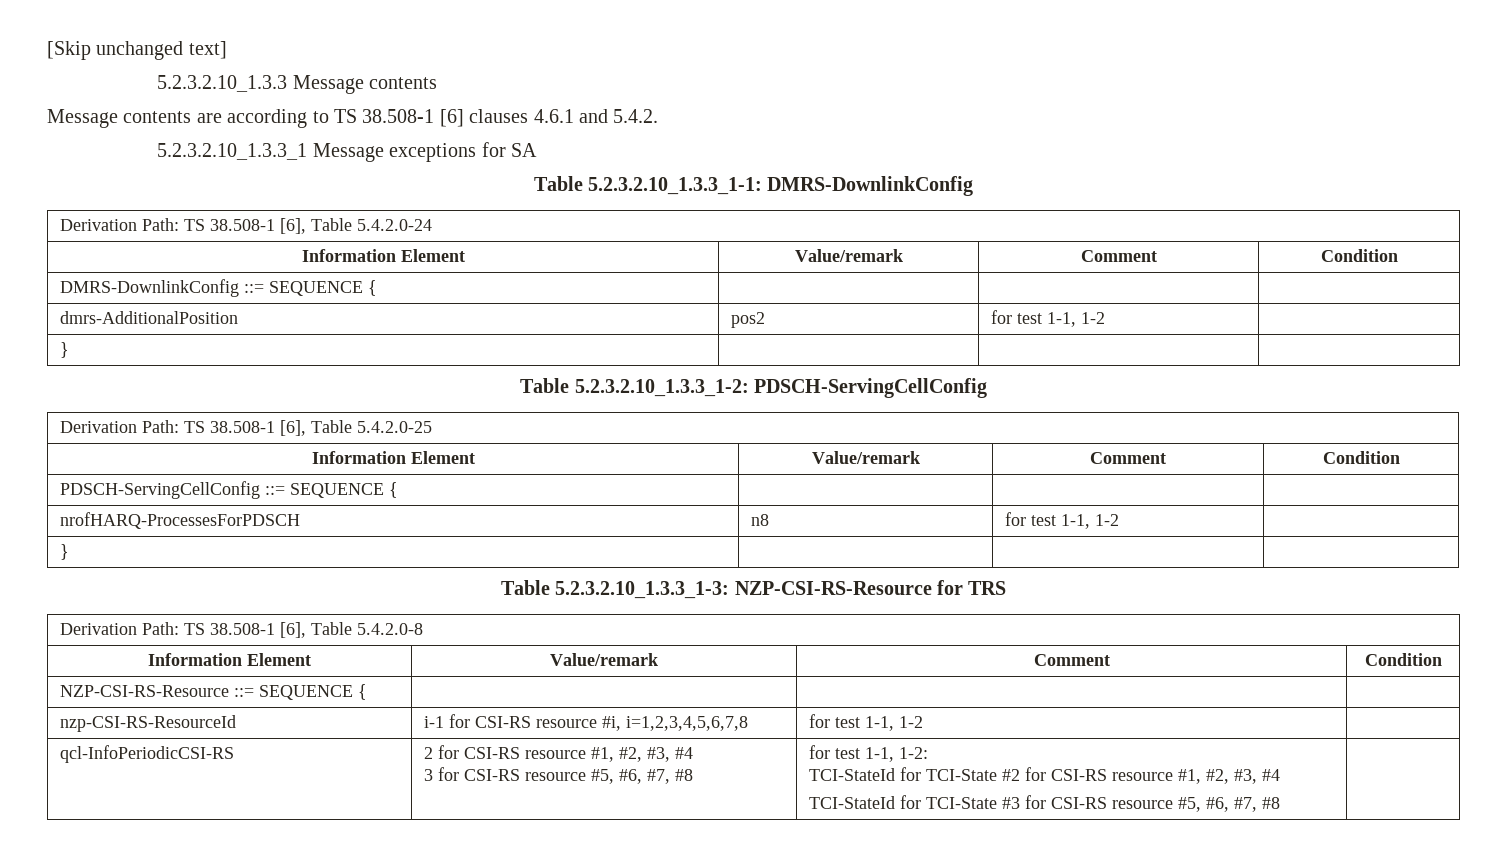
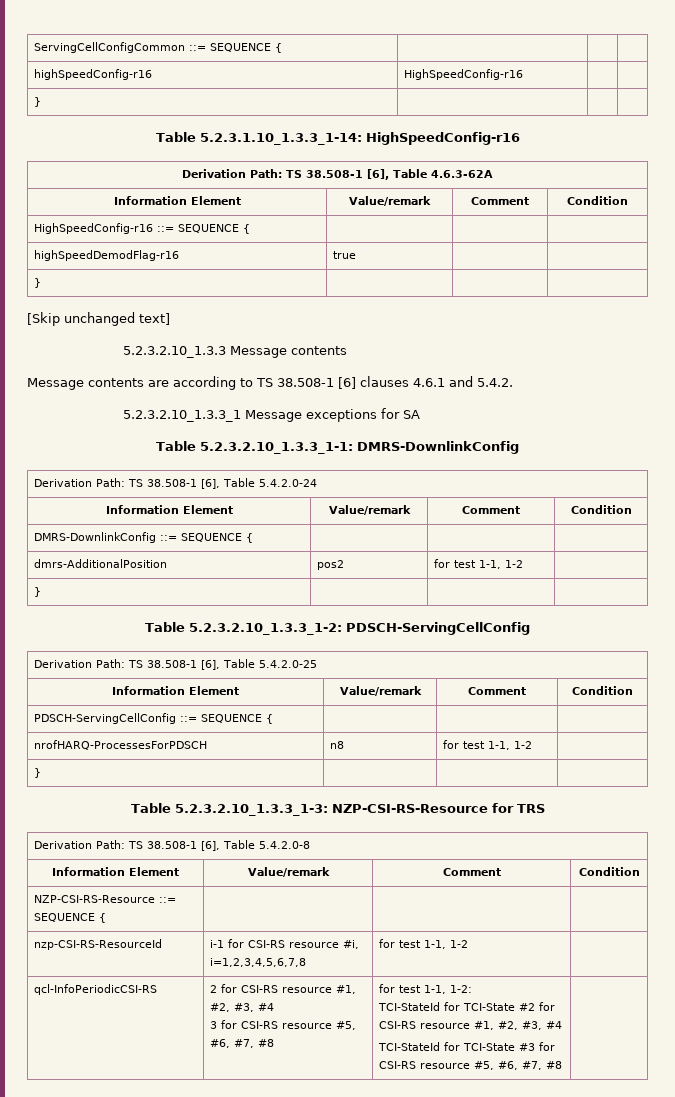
+ ServingCellConfigCommon ::= SEQUENCE { | | |
+ highSpeedConfig-r16 | HighSpeedConfig-r16 | |
+ } | | |
+ Table 5.2.3.1.10_1.3.3_1-14: HighSpeedConfig-r16
+ Derivation Path: TS 38.508-1 [6], Table 4.6.3-62A
+ Information Element | Value/remark | Comment | Condition
+ HighSpeedConfig-r16 ::= SEQUENCE { | | |
+ highSpeedDemodFlag-r16 | true | |
+ } | | |

